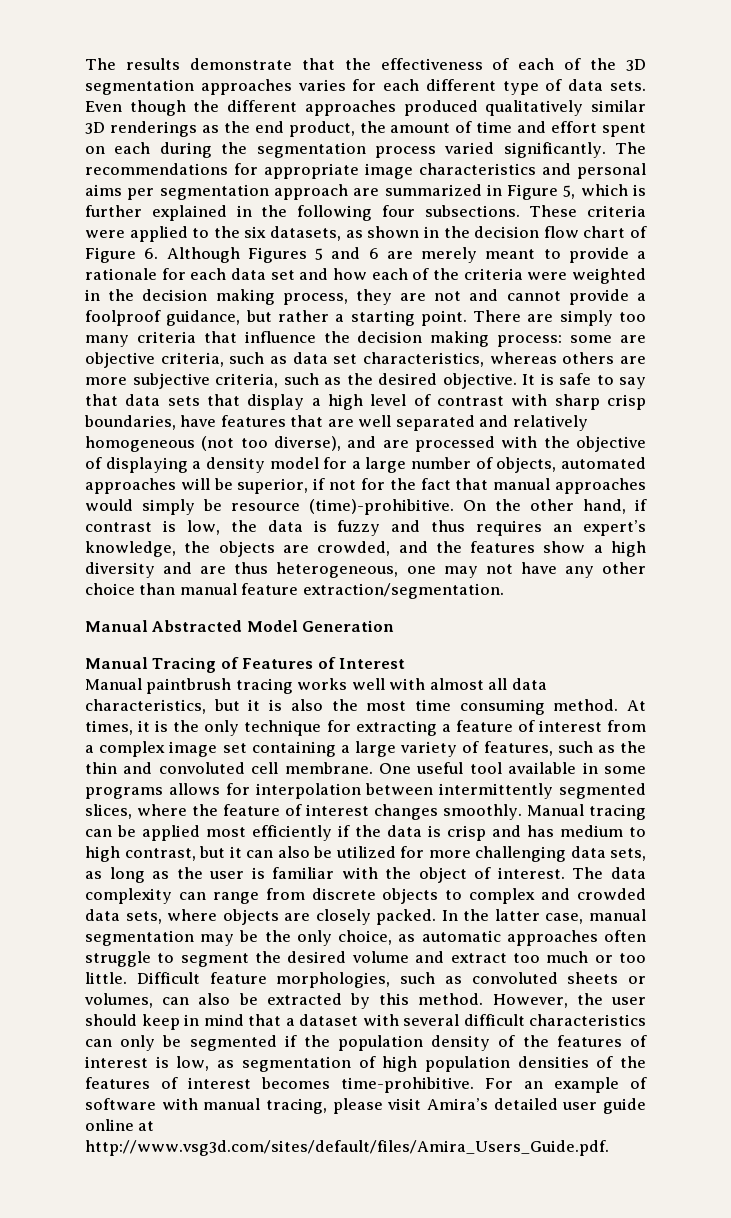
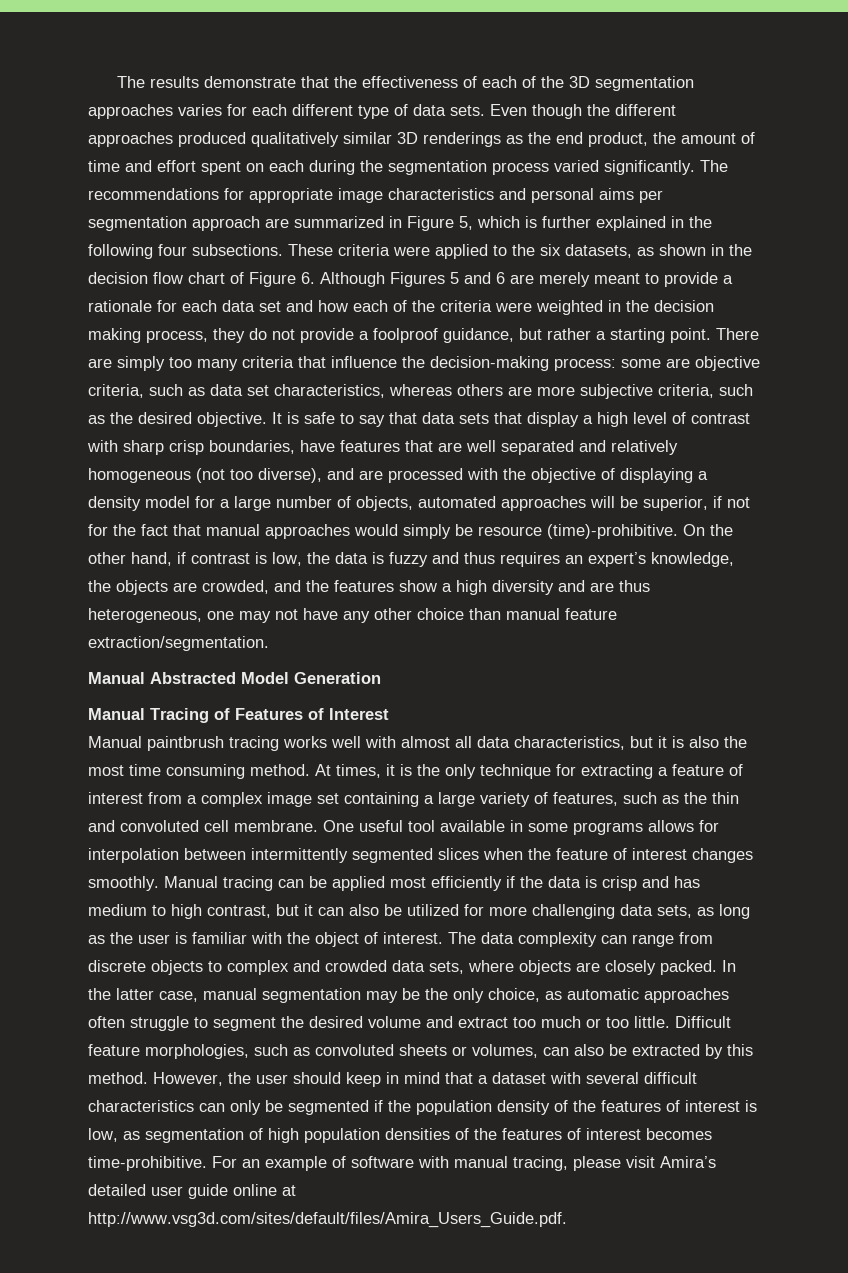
- These criteria were applied to the six datasets, as shown in the decision flow chart of Figure 6. Although Figures 5 and 6 are merely meant to provide a rationale for each data set and how each of the criteria were weighted in the decision making process, they are not and cannot provide a foolproof guidance, but rather a starting point.
+ These criteria were applied to the six datasets, as shown in the decision flow chart of Figure 6. Although Figures 5 and 6 are merely meant to provide a rationale for each data set and how each of the criteria were weighted in the decision making process, they do not provide a foolproof guidance, but rather a starting point.
- There are simply too many criteria that influence the decision making process: some are objective criteria, such as data set characteristics, whereas others are more subjective criteria, such as the desired objective.
+ There are simply too many criteria that influence the decision-making process: some are objective criteria, such as data set characteristics, whereas others are more subjective criteria, such as the desired objective.
- One useful tool available in some programs allows for interpolation between intermittently segmented slices, where the feature of interest changes smoothly.
+ One useful tool available in some programs allows for interpolation between intermittently segmented slices when the feature of interest changes smoothly.

